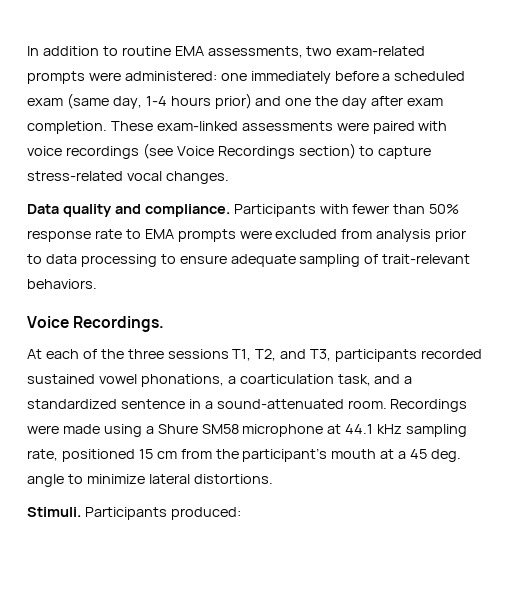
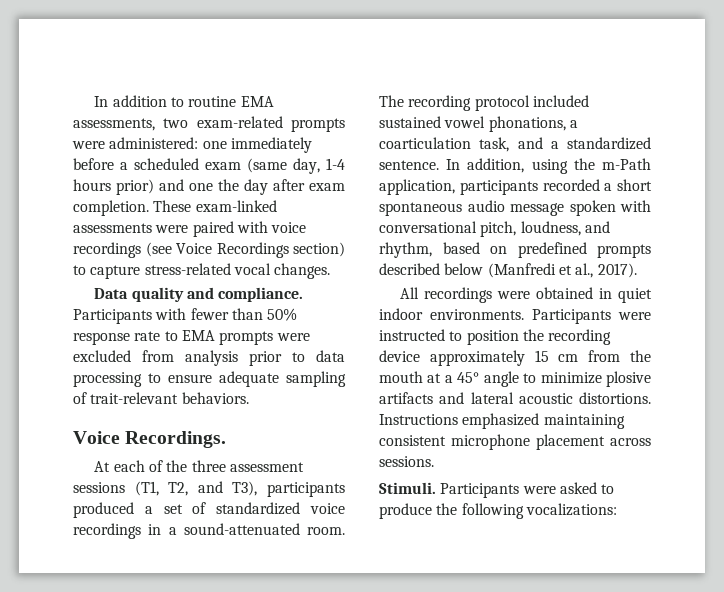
- At each of the three sessions T1, T2, and T3, participants recorded sustained vowel phonations, a coarticulation task, and a standardized sentence in a sound-attenuated room. Recordings were made using a Shure SM58 microphone at 44.1 kHz sampling rate, positioned 15 cm from the participant’s mouth at a 45 deg. angle to minimize lateral distortions.
- Stimuli. Participants produced:
+ At each of the three assessment sessions (T1, T2, and T3), participants produced a set of standardized voice recordings in a sound-attenuated room. The recording protocol included sustained vowel phonations, a coarticulation task, and a standardized sentence. In addition, using the m-Path application, participants recorded a short spontaneous audio message spoken with conversational pitch, loudness, and rhythm, based on predefined prompts described below (Manfredi et al., 2017).
+ All recordings were obtained in quiet indoor environments. Participants were instructed to position the recording device approximately 15 cm from the mouth at a 45° angle to minimize plosive artifacts and lateral acoustic distortions. Instructions emphasized maintaining consistent microphone placement across sessions.
+ Stimuli. Participants were asked to produce the following vocalizations:

